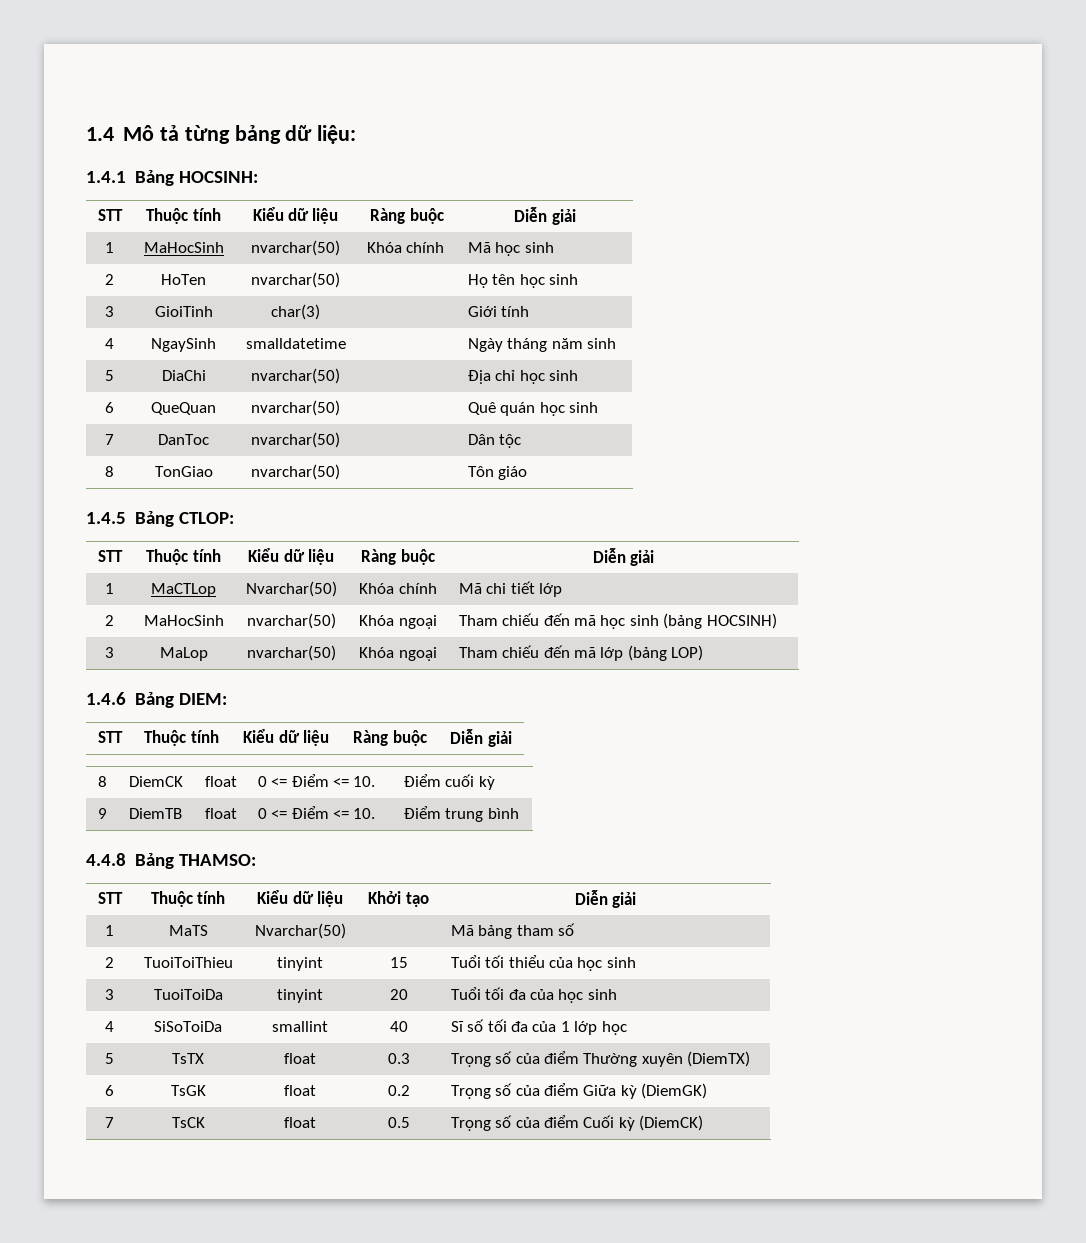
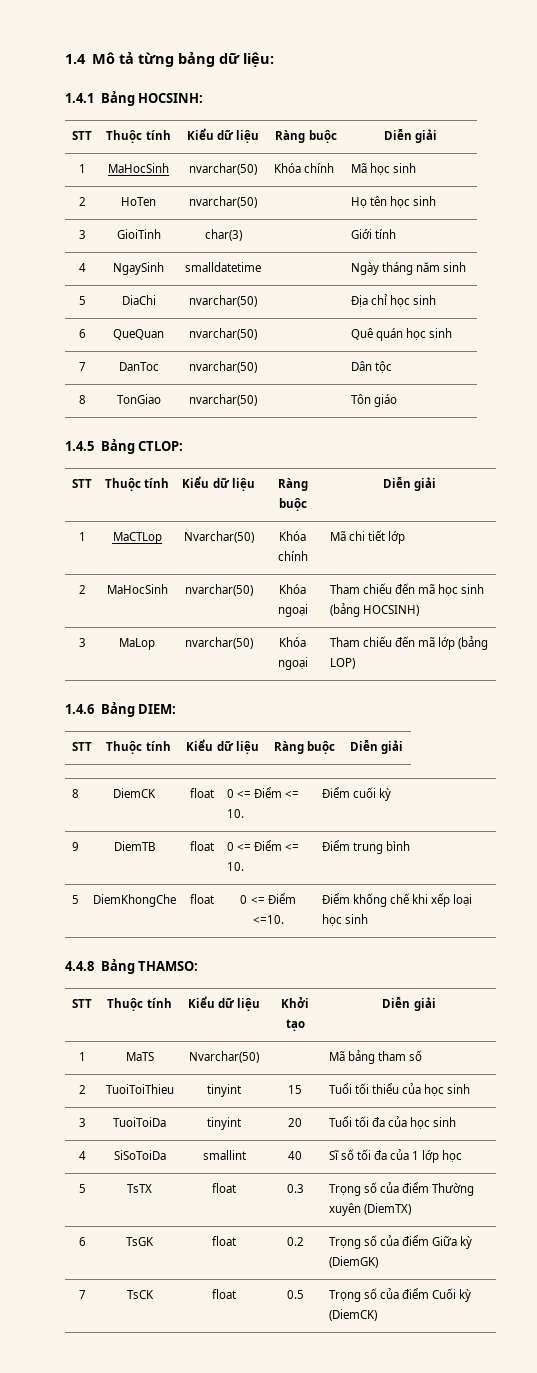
+ 5 | DiemKhongChe | float | 0 <= Điểm <=10. | Điểm khống chế khi xếp loại học sinh

